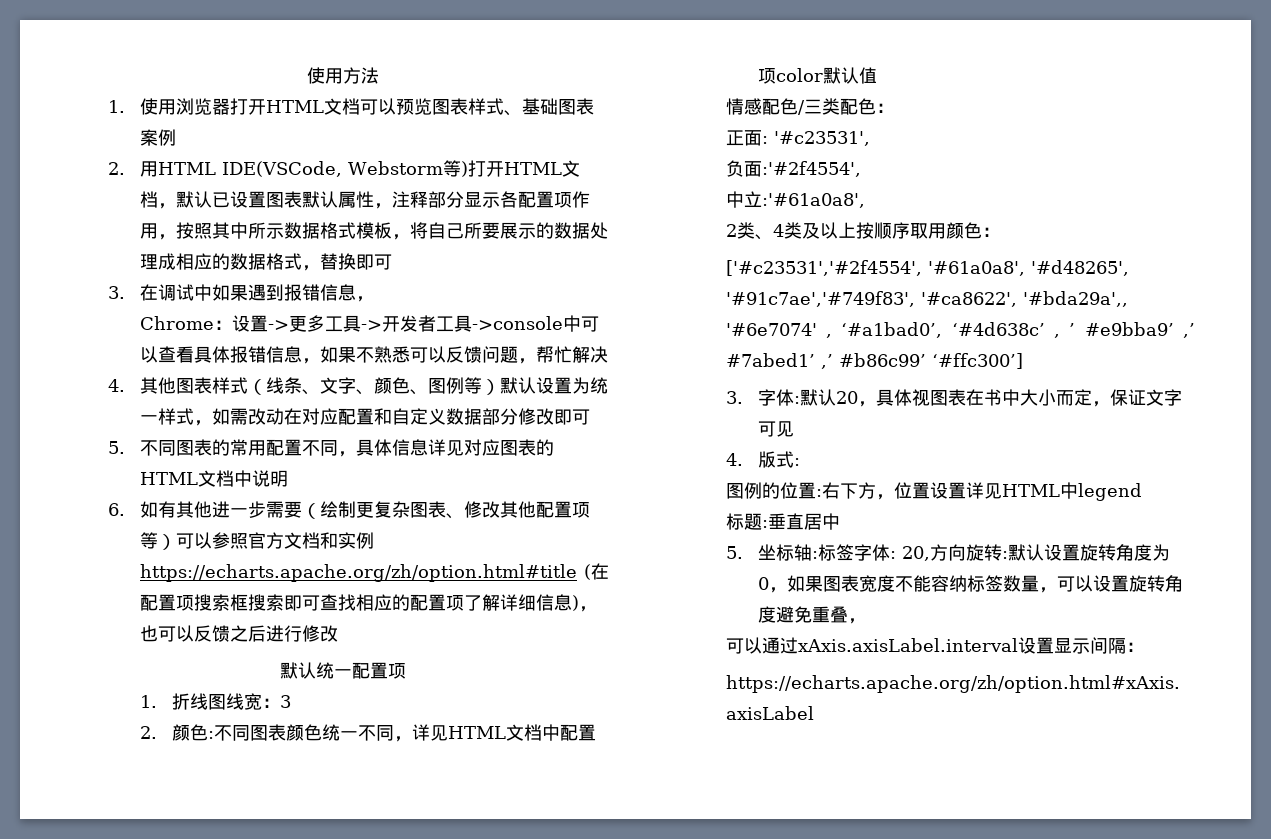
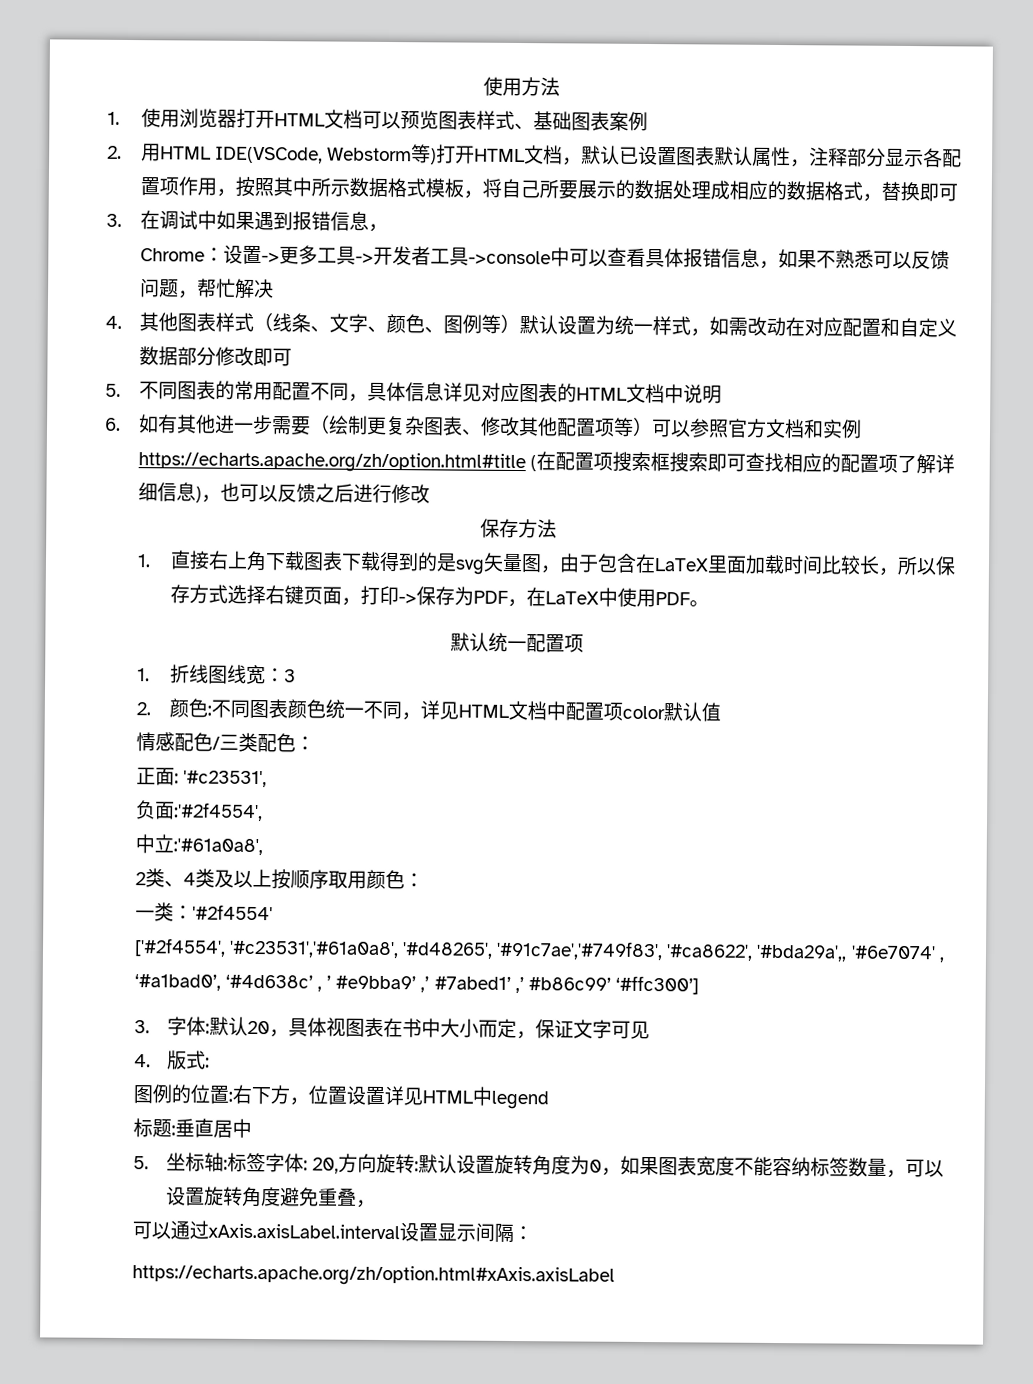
+ 保存方法
+ 1.直接右上角下载图表下载得到的是svg矢量图，由于包含在LaTeX里面加载时间比较长，所以保存方式选择右键页面，打印->保存为PDF，在LaTeX中使用PDF。
- ['#c23531','#2f4554', '#61a0a8', '#d48265', '#91c7ae','#749f83', '#ca8622', '#bda29a',, '#6e7074' , ‘#a1bad0’, ‘#4d638c’ , ’ #e9bba9’ ,’ #7abed1’ ,’ #b86c99’ ‘#ffc300’]
+ 一类：'#2f4554'
+ ['#2f4554', '#c23531','#61a0a8', '#d48265', '#91c7ae','#749f83', '#ca8622', '#bda29a',, '#6e7074' , ‘#a1bad0’, ‘#4d638c’ , ’ #e9bba9’ ,’ #7abed1’ ,’ #b86c99’ ‘#ffc300’]

